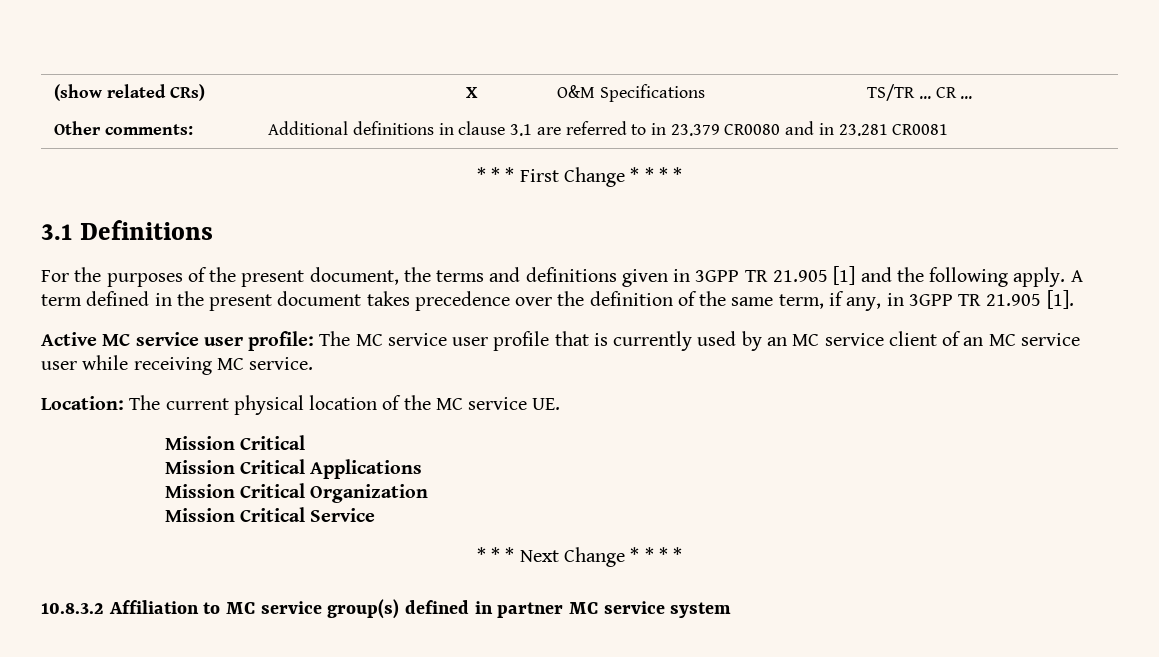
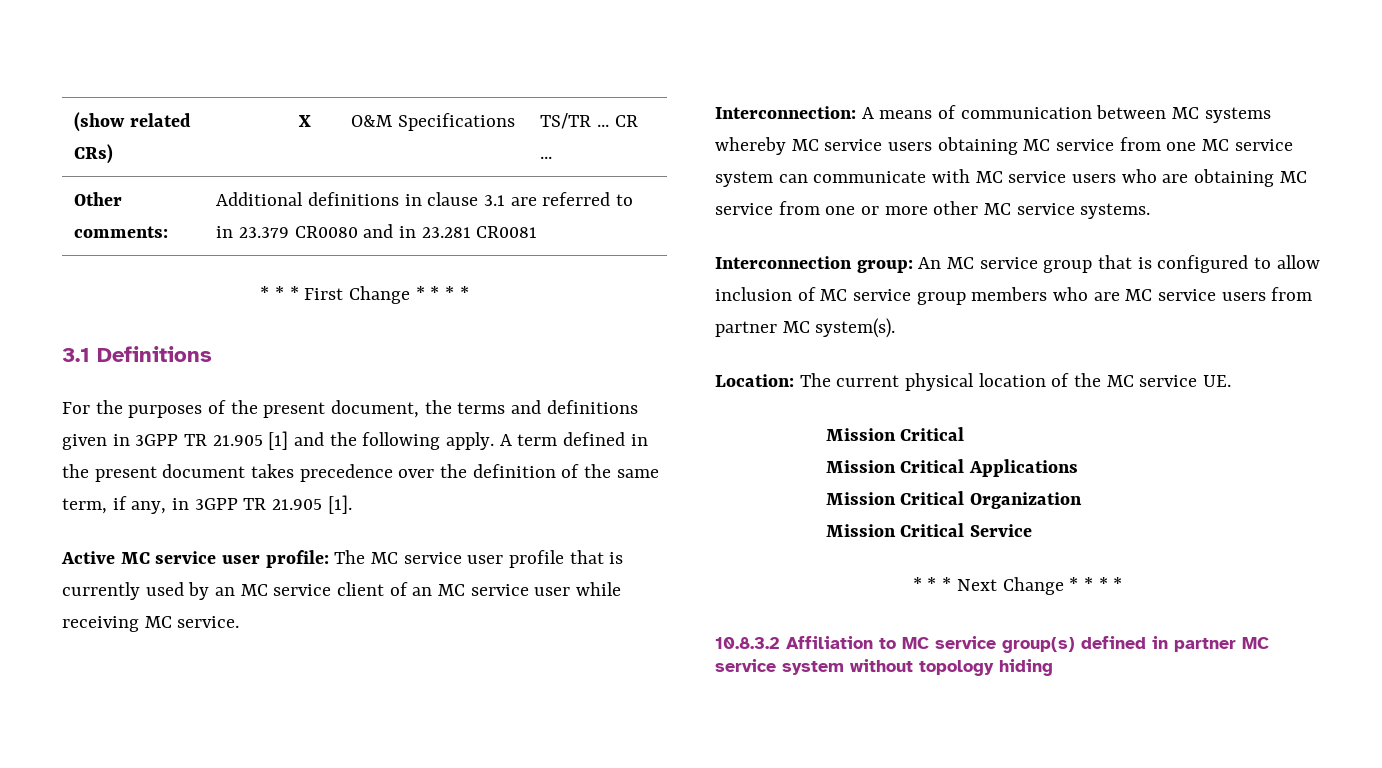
+ Interconnection: A means of communication between MC systems whereby MC service users obtaining MC service from one MC service system can communicate with MC service users who are obtaining MC service from one or more other MC service systems.
+ Interconnection group: An MC service group that is configured to allow inclusion of MC service group members who are MC service users from partner MC system(s).
- 10.8.3.2 Affiliation to MC service group(s) defined in partner MC service system
+ 10.8.3.2 Affiliation to MC service group(s) defined in partner MC service system without topology hiding

